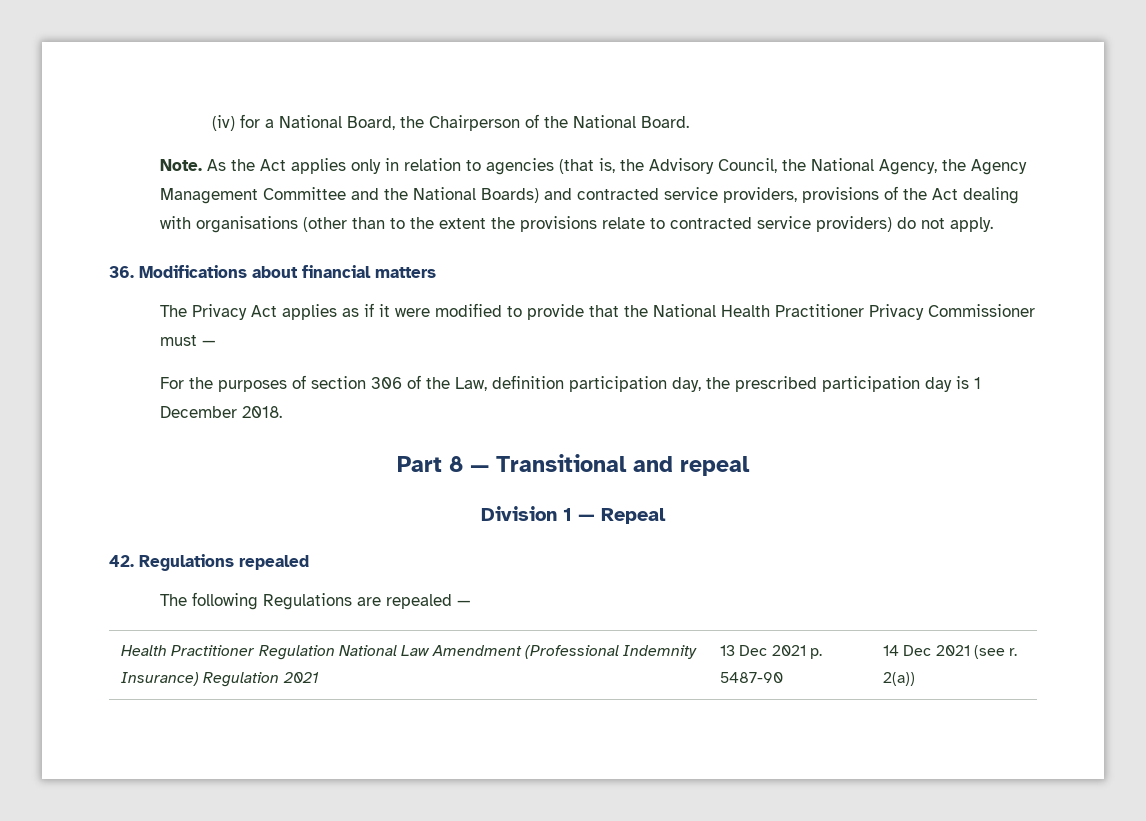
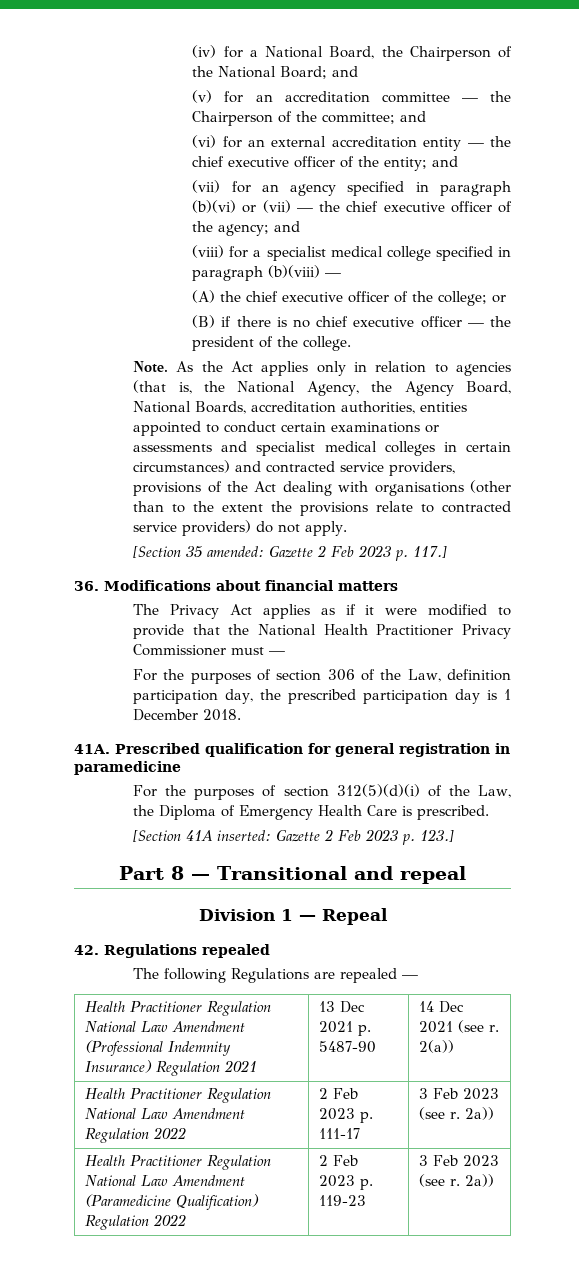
- (iv) for a National Board, the Chairperson of the National Board.
+ (iv) for a National Board, the Chairperson of the National Board; and
+ (v) for an accreditation committee — the Chairperson of the committee; and
+ (vi) for an external accreditation entity — the chief executive officer of the entity; and
+ (vii) for an agency specified in paragraph (b)(vi) or (vii) — the chief executive officer of the agency; and
+ (viii) for a specialist medical college specified in paragraph (b)(viii) —
+ (A) the chief executive officer of the college; or
+ (B) if there is no chief executive officer — the president of the college.
- As the Act applies only in relation to agencies (that is, the Advisory Council, the National Agency, the Agency Management Committee and the National Boards) and contracted service providers, provisions of the Act dealing with organisations (other than to the extent the provisions relate to contracted service providers) do not apply.
+ As the Act applies only in relation to agencies (that is, the National Agency, the Agency Board, National Boards, accreditation authorities, entities appointed to conduct certain examinations or assessments and specialist medical colleges in certain circumstances) and contracted service providers, provisions of the Act dealing with organisations (other than to the extent the provisions relate to contracted service providers) do not apply.
+ [Section 35 amended: Gazette 2 Feb 2023 p. 117.]
+ 41A. Prescribed qualification for general registration in paramedicine
+ For the purposes of section 312(5)(d)(i) of the Law, the Diploma of Emergency Health Care is prescribed.
+ [Section 41A inserted: Gazette 2 Feb 2023 p. 123.]
+ Health Practitioner Regulation National Law Amendment Regulation 2022 | 2 Feb 2023 p. 111-17 | 3 Feb 2023 (see r. 2a))
+ Health Practitioner Regulation National Law Amendment (Paramedicine Qualification) Regulation 2022 | 2 Feb 2023 p. 119-23 | 3 Feb 2023 (see r. 2a))

